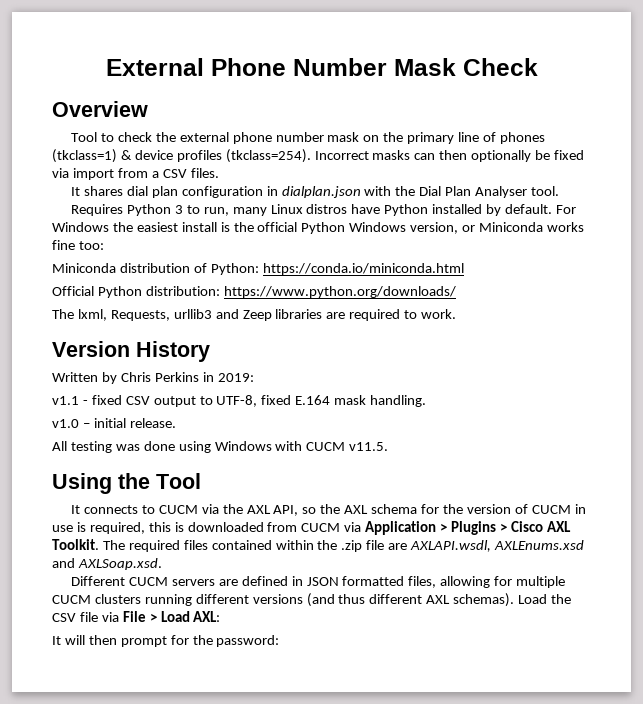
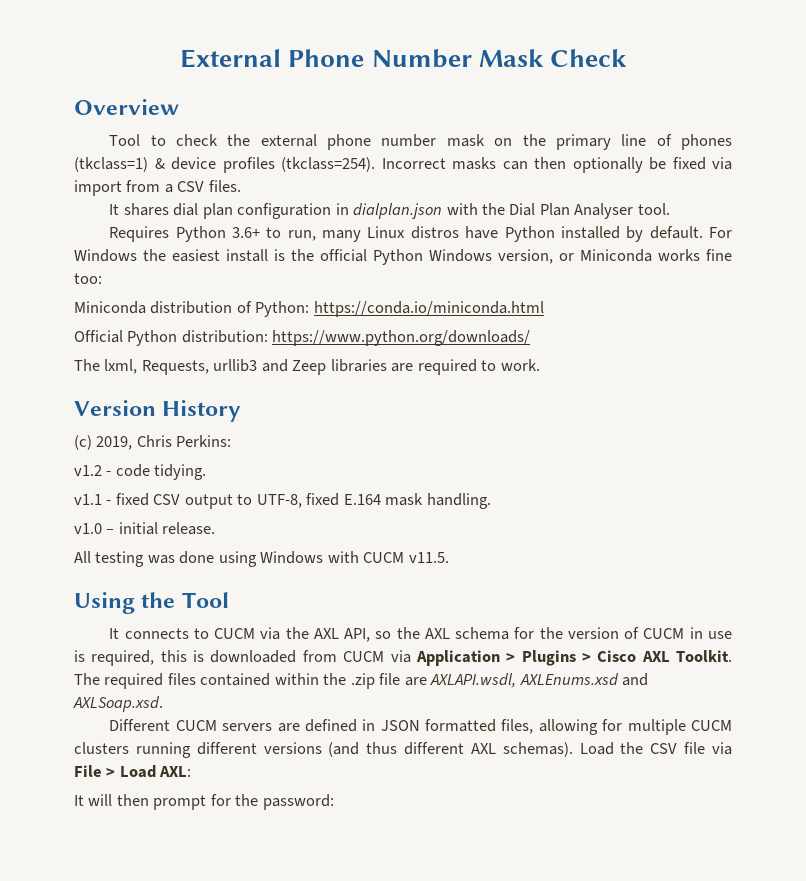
- Requires Python 3 to run, many Linux distros have Python installed by default.
+ Requires Python 3.6+ to run, many Linux distros have Python installed by default.
- Written by Chris Perkins in 2019:
+ (c) 2019, Chris Perkins:
+ v1.2 - code tidying.

